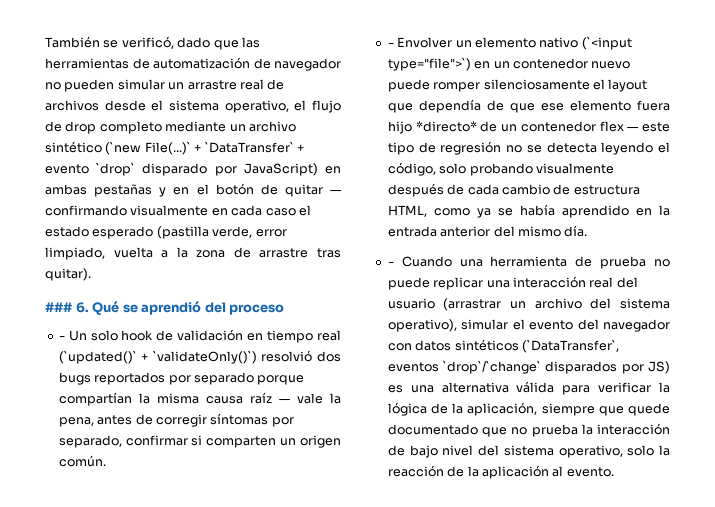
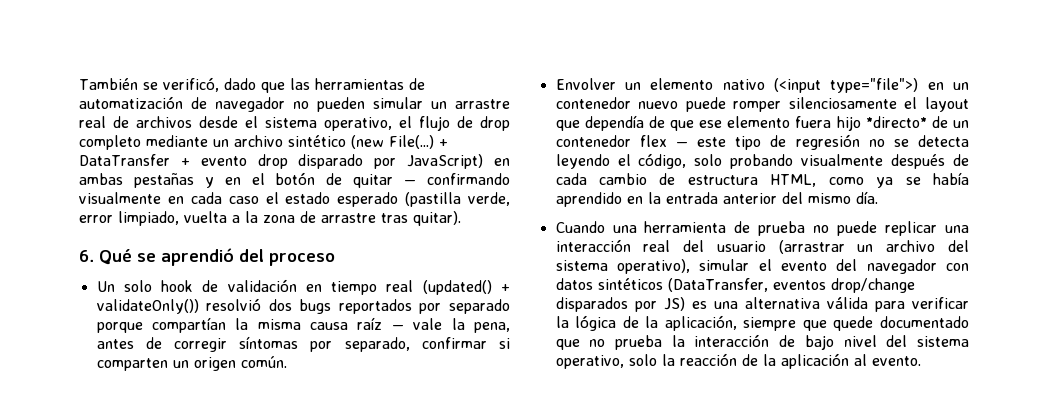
- También se verificó, dado que las herramientas de automatización de navegador no pueden simular un arrastre real de archivos desde el sistema operativo, el flujo de drop completo mediante un archivo sintético (`new File(...)` + `DataTransfer` + evento `drop` disparado por JavaScript) en ambas pestañas y en el botón de quitar — confirmando visualmente en cada caso el estado esperado (pastilla verde, error limpiado, vuelta a la zona de arrastre tras quitar).
+ También se verificó, dado que las herramientas de automatización de navegador no pueden simular un arrastre real de archivos desde el sistema operativo, el flujo de drop completo mediante un archivo sintético (new File(...) + DataTransfer + evento drop disparado por JavaScript) en ambas pestañas y en el botón de quitar — confirmando visualmente en cada caso el estado esperado (pastilla verde, error limpiado, vuelta a la zona de arrastre tras quitar).
- ### 6. Qué se aprendió del proceso
+ 6. Qué se aprendió del proceso
- - Un solo hook de validación en tiempo real (`updated()` + `validateOnly()`) resolvió dos bugs reportados por separado porque compartían la misma causa raíz — vale la pena, antes de corregir síntomas por separado, confirmar si comparten un origen común.
+ Un solo hook de validación en tiempo real (updated() + validateOnly()) resolvió dos bugs reportados por separado porque compartían la misma causa raíz — vale la pena, antes de corregir síntomas por separado, confirmar si comparten un origen común.
- - Envolver un elemento nativo (`<input type="file">`) en un contenedor nuevo puede romper silenciosamente el layout que dependía de que ese elemento fuera hijo *directo* de un contenedor flex — este tipo de regresión no se detecta leyendo el código, solo probando visualmente después de cada cambio de estructura HTML, como ya se había aprendido en la entrada anterior del mismo día.
+ Envolver un elemento nativo (<input type="file">) en un contenedor nuevo puede romper silenciosamente el layout que dependía de que ese elemento fuera hijo *directo* de un contenedor flex — este tipo de regresión no se detecta leyendo el código, solo probando visualmente después de cada cambio de estructura HTML, como ya se había aprendido en la entrada anterior del mismo día.
- - Cuando una herramienta de prueba no puede replicar una interacción real del usuario (arrastrar un archivo del sistema operativo), simular el evento del navegador con datos sintéticos (`DataTransfer`, eventos `drop`/`change` disparados por JS) es una alternativa válida para verificar la lógica de la aplicación, siempre que quede documentado que no prueba la interacción de bajo nivel del sistema operativo, solo la reacción de la aplicación al evento.
+ Cuando una herramienta de prueba no puede replicar una interacción real del usuario (arrastrar un archivo del sistema operativo), simular el evento del navegador con datos sintéticos (DataTransfer, eventos drop/change disparados por JS) es una alternativa válida para verificar la lógica de la aplicación, siempre que quede documentado que no prueba la interacción de bajo nivel del sistema operativo, solo la reacción de la aplicación al evento.

